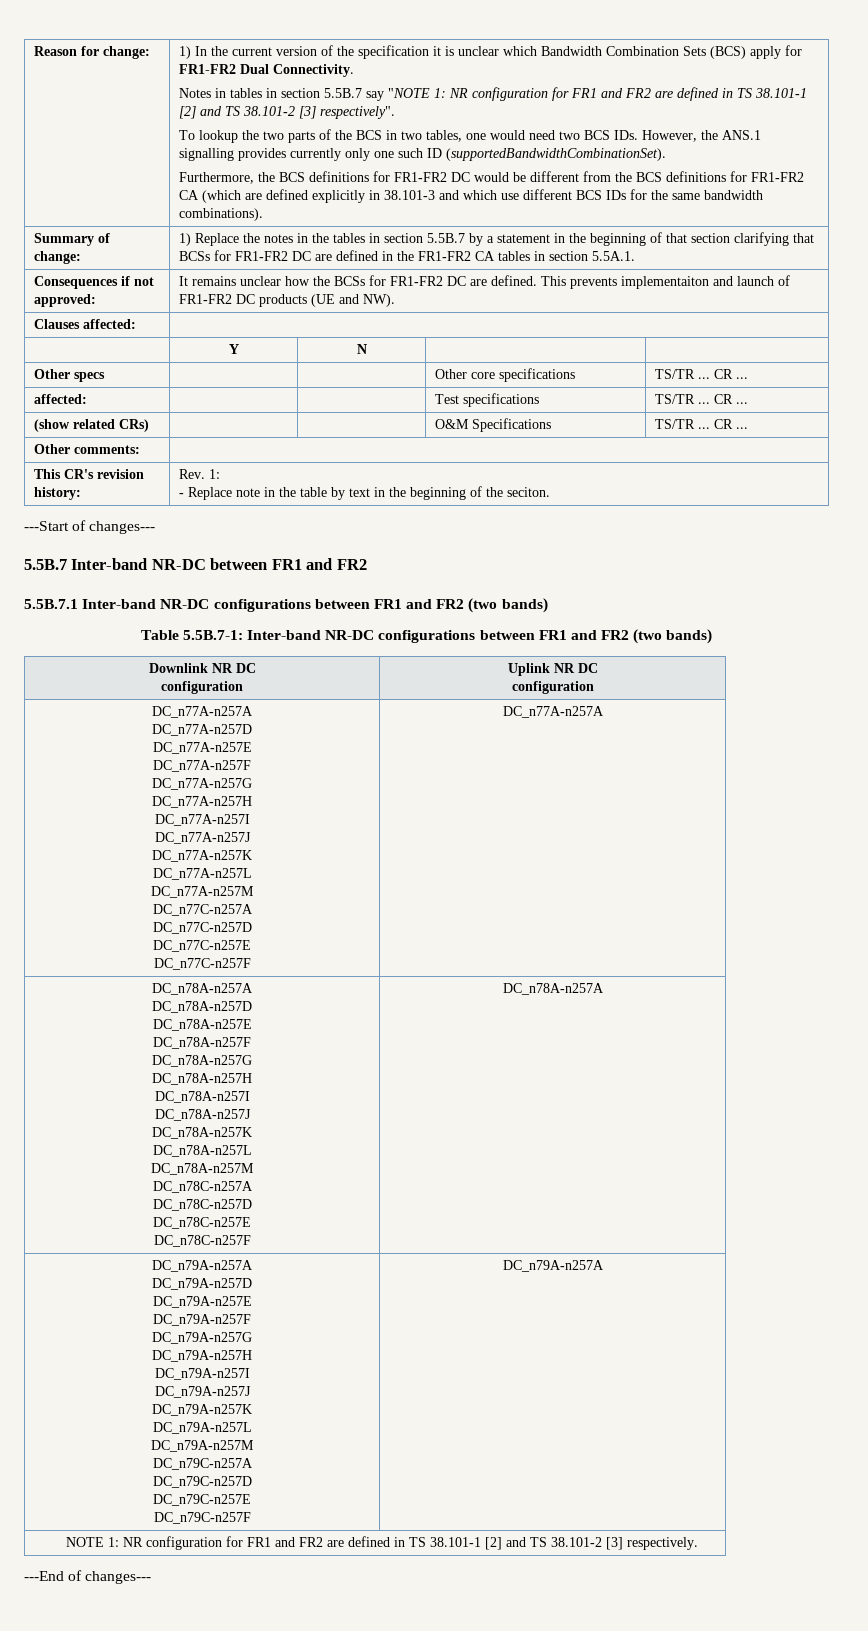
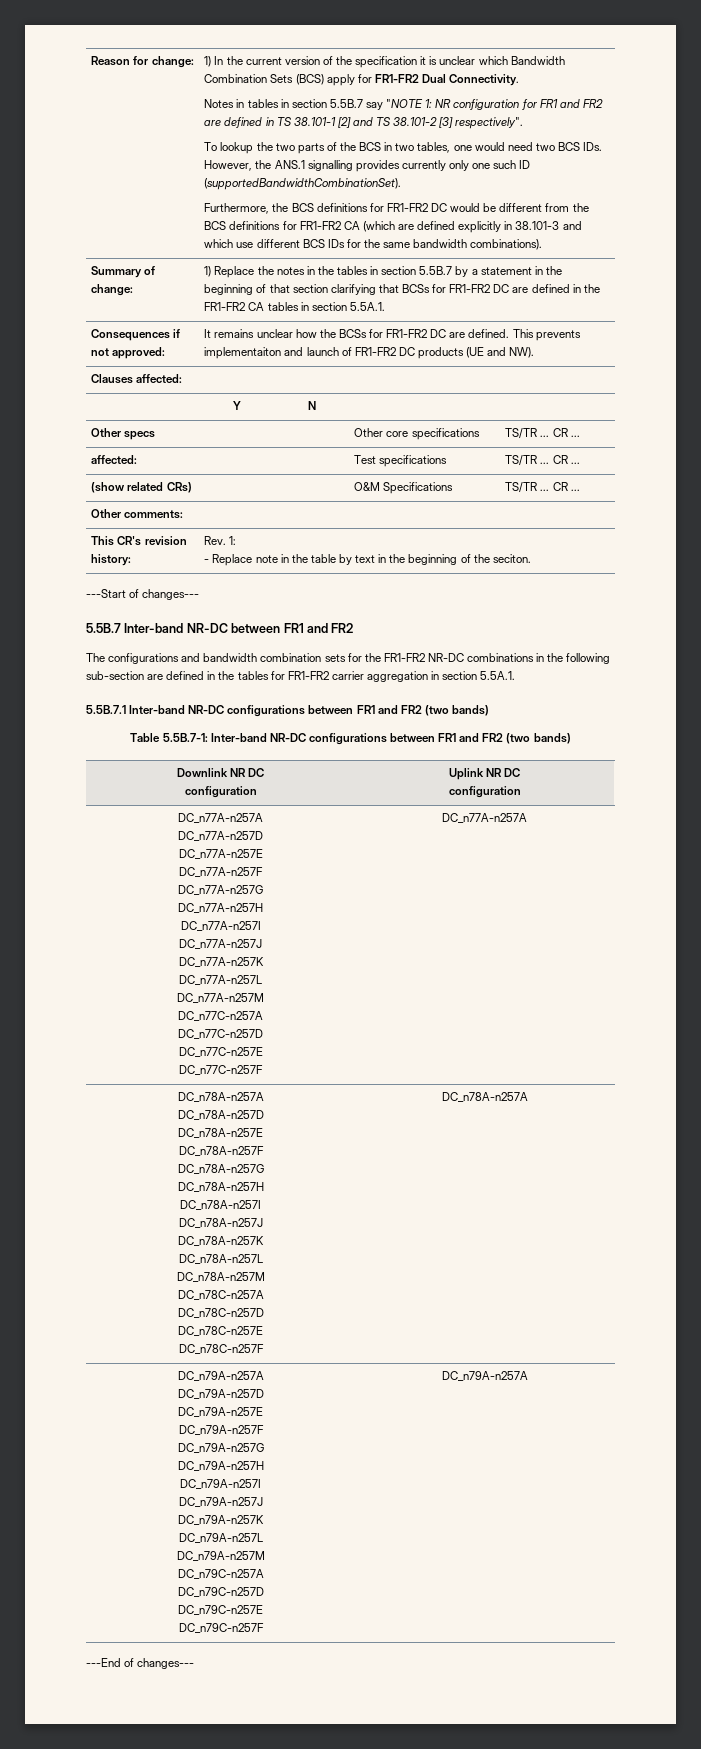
+ The configurations and bandwidth combination sets for the FR1-FR2 NR-DC combinations in the following sub-section are defined in the tables for FR1-FR2 carrier aggregation in section 5.5A.1.
- NOTE 1: NR configuration for FR1 and FR2 are defined in TS 38.101-1 [2] and TS 38.101-2 [3] respectively.

